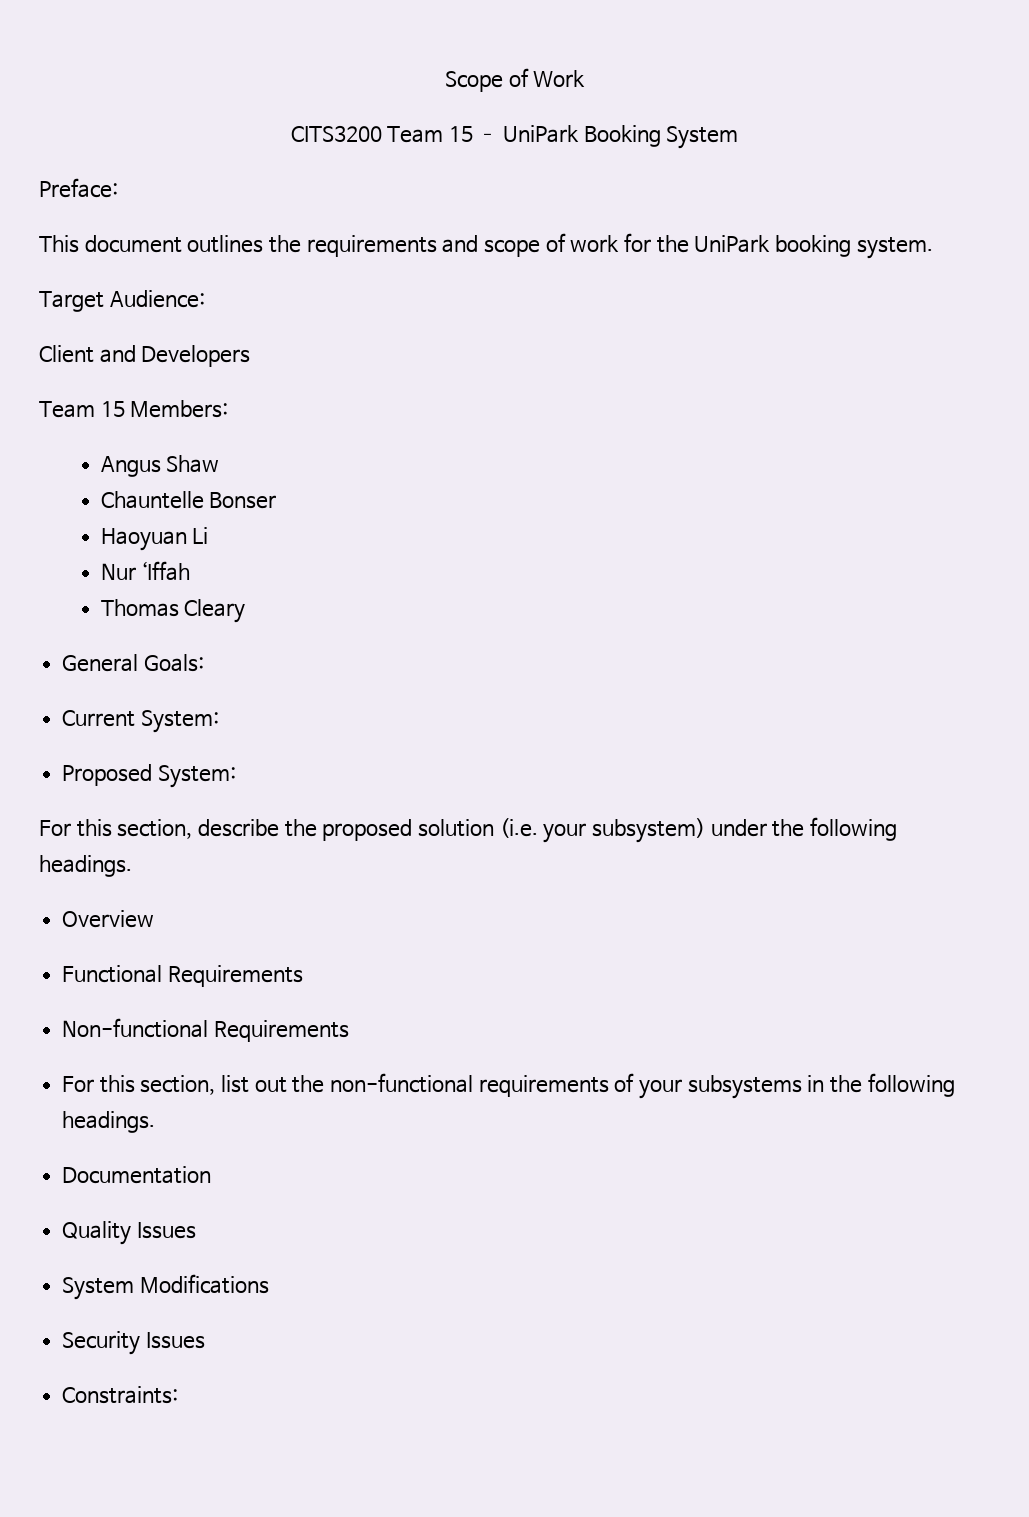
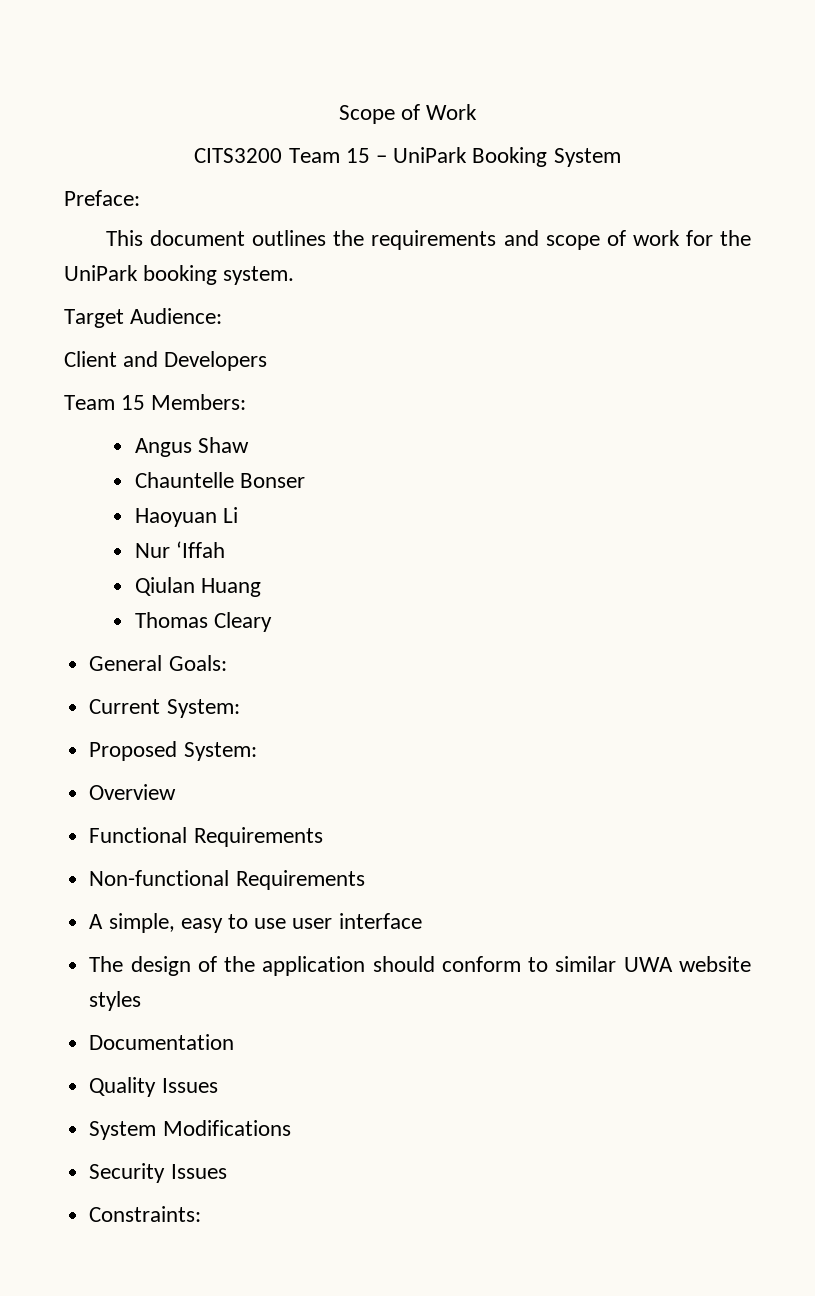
+ Qiulan Huang
- For this section, describe the proposed solution (i.e. your subsystem) under the following headings.
- For this section, list out the non-functional requirements of your subsystems in the following headings.
+ A simple, easy to use user interface
+ The design of the application should conform to similar UWA website styles

